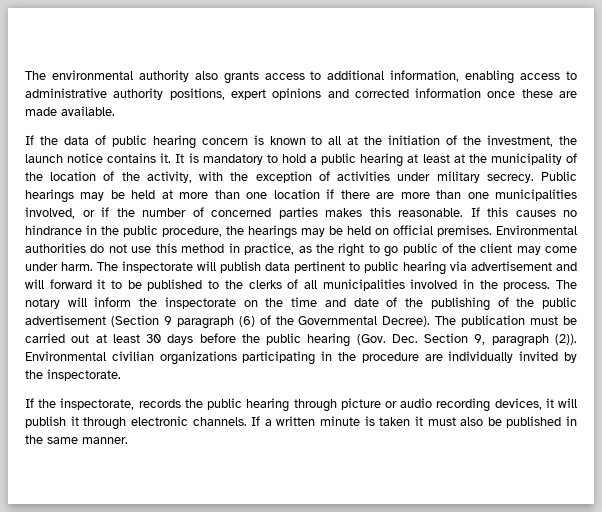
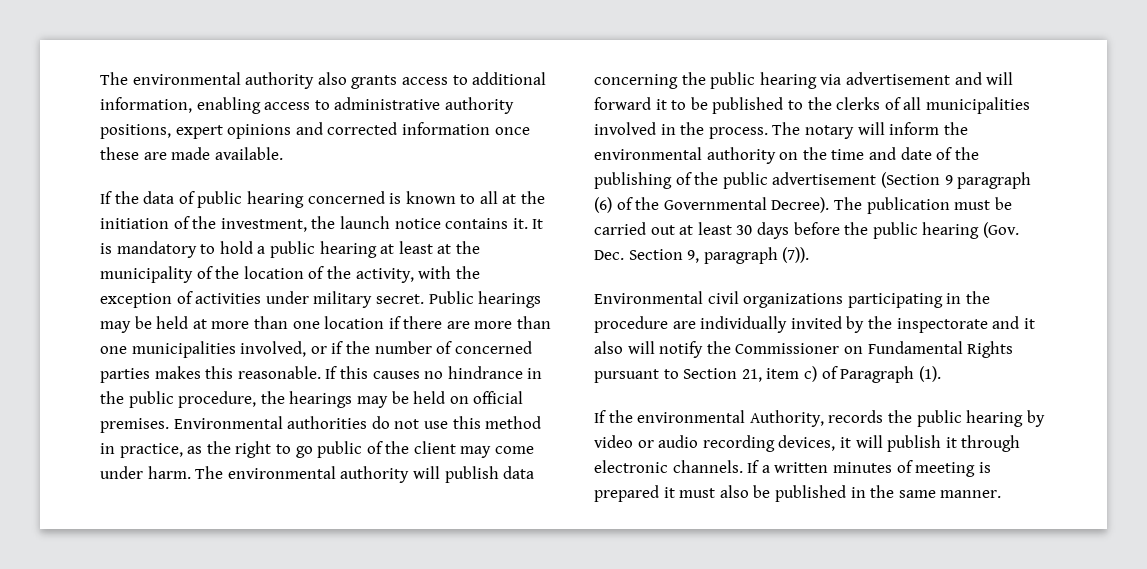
- If the data of public hearing concern is known to all at the initiation of the investment, the launch notice contains it.
+ If the data of public hearing concerned is known to all at the initiation of the investment, the launch notice contains it.
- It is mandatory to hold a public hearing at least at the municipality of the location of the activity, with the exception of activities under military secrecy.
+ It is mandatory to hold a public hearing at least at the municipality of the location of the activity, with the exception of activities under military secret.
- The inspectorate will publish data pertinent to public hearing via advertisement and will forward it to be published to the clerks of all municipalities involved in the process.
+ The environmental authority will publish data concerning the public hearing via advertisement and will forward it to be published to the clerks of all municipalities involved in the process.
- The notary will inform the inspectorate on the time and date of the publishing of the public advertisement (Section 9 paragraph (6) of the Governmental Decree).
+ The notary will inform the environmental authority on the time and date of the publishing of the public advertisement (Section 9 paragraph (6) of the Governmental Decree).
- The publication must be carried out at least 30 days before the public hearing (Gov. Dec. Section 9, paragraph (2)). Environmental civilian organizations participating in the procedure are individually invited by the inspectorate.
- If the inspectorate, records the public hearing through picture or audio recording devices, it will publish it through electronic channels.
+ The publication must be carried out at least 30 days before the public hearing (Gov. Dec. Section 9, paragraph (7)).
+ Environmental civil organizations participating in the procedure are individually invited by the inspectorate and it also will notify the Commissioner on Fundamental Rights pursuant to Section 21, item c) of Paragraph (1).
+ If the environmental Authority, records the public hearing by video or audio recording devices, it will publish it through electronic channels.
- If a written minute is taken it must also be published in the same manner.
+ If a written minutes of meeting is prepared it must also be published in the same manner.

